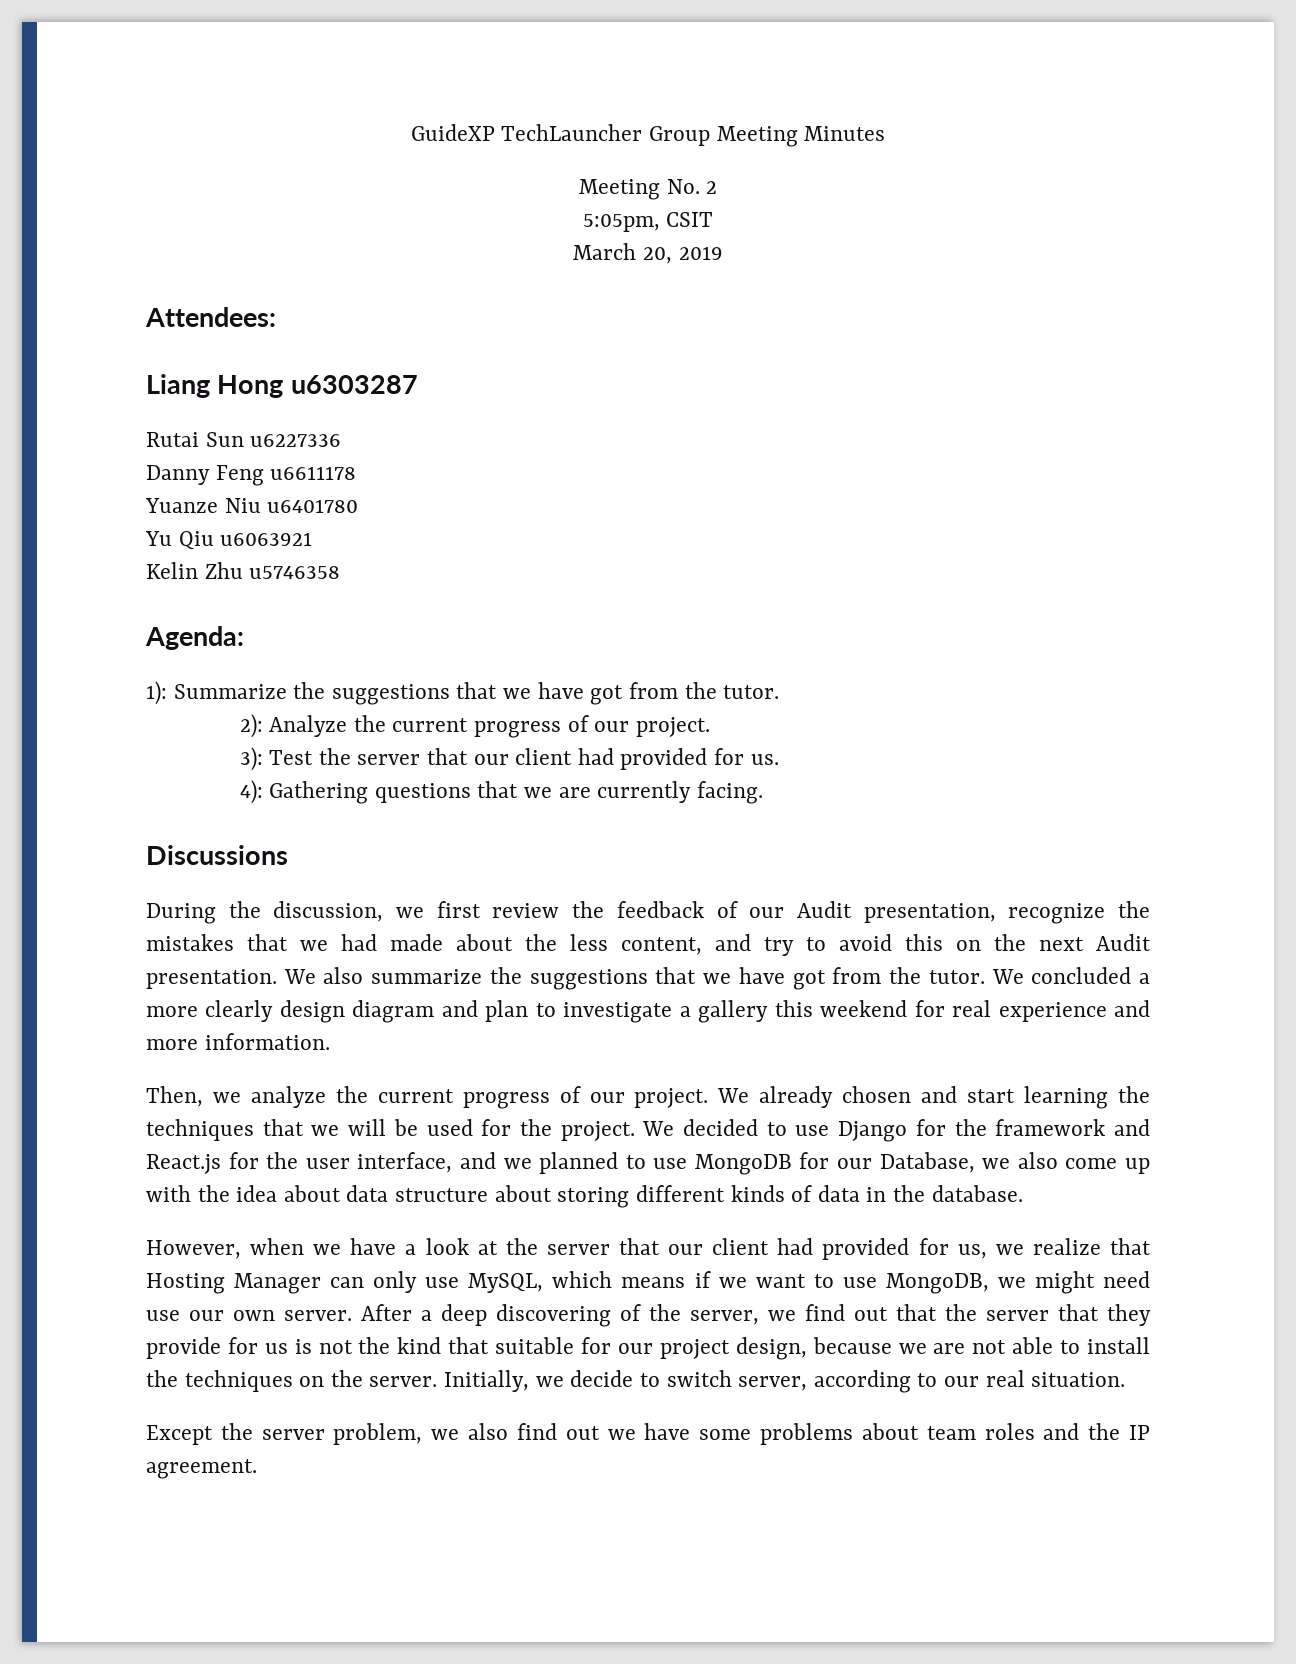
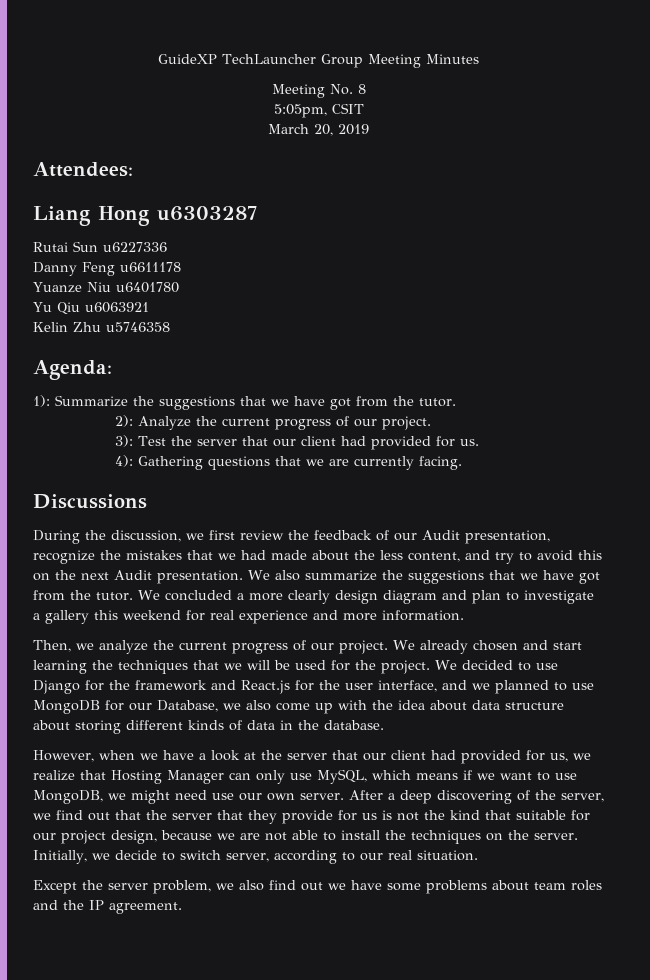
- Meeting No. 2
+ Meeting No. 8

